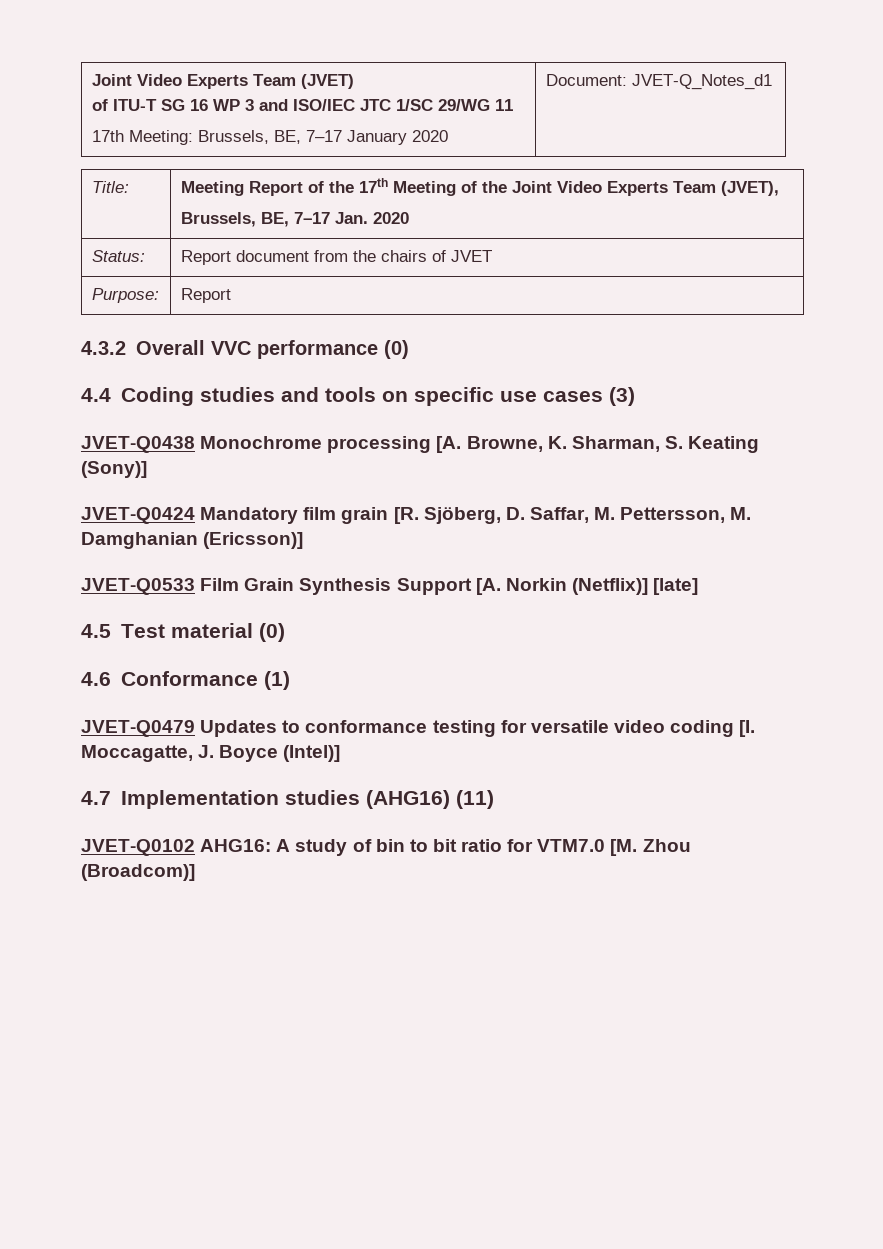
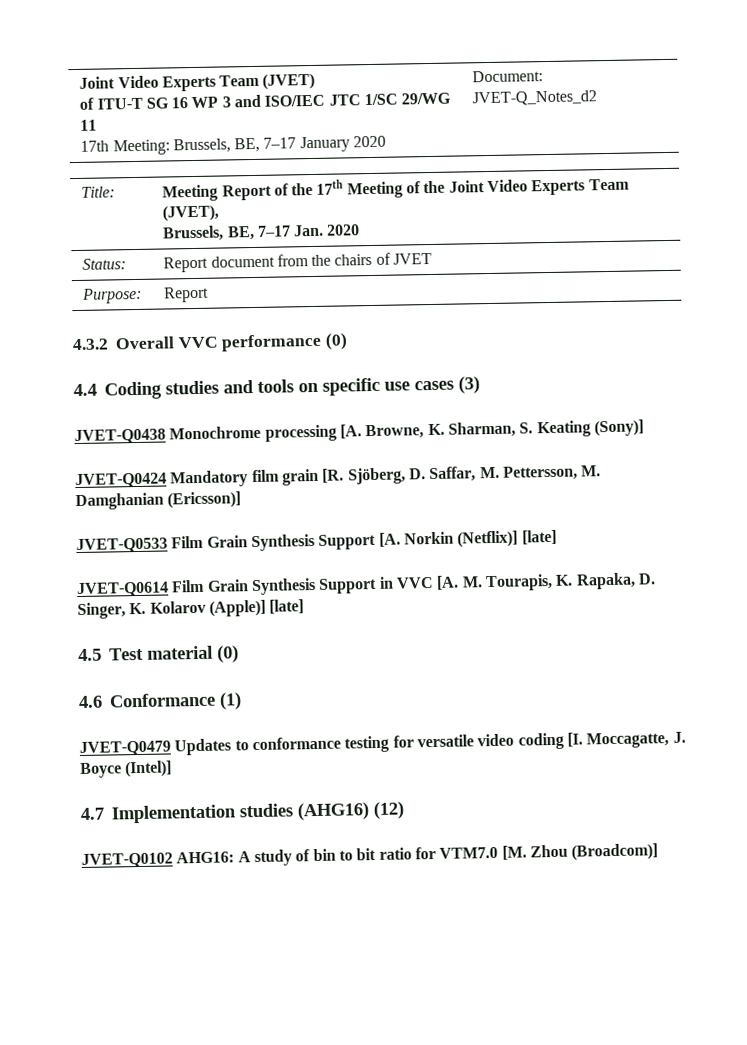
  Joint Video Experts Team (JVET)
  of ITU-T SG 16 WP 3 and ISO/IEC JTC 1/SC 29/WG 11
- 17th Meeting: Brussels, BE, 7–17 January 2020 | Document: JVET-Q_Notes_d1
+ 17th Meeting: Brussels, BE, 7–17 January 2020 | Document: JVET-Q_Notes_d2
+ JVET-Q0614 Film Grain Synthesis Support in VVC [A. M. Tourapis, K. Rapaka, D. Singer, K. Kolarov (Apple)] [late]
- 4.7 Implementation studies (AHG16) (11)
+ 4.7 Implementation studies (AHG16) (12)

